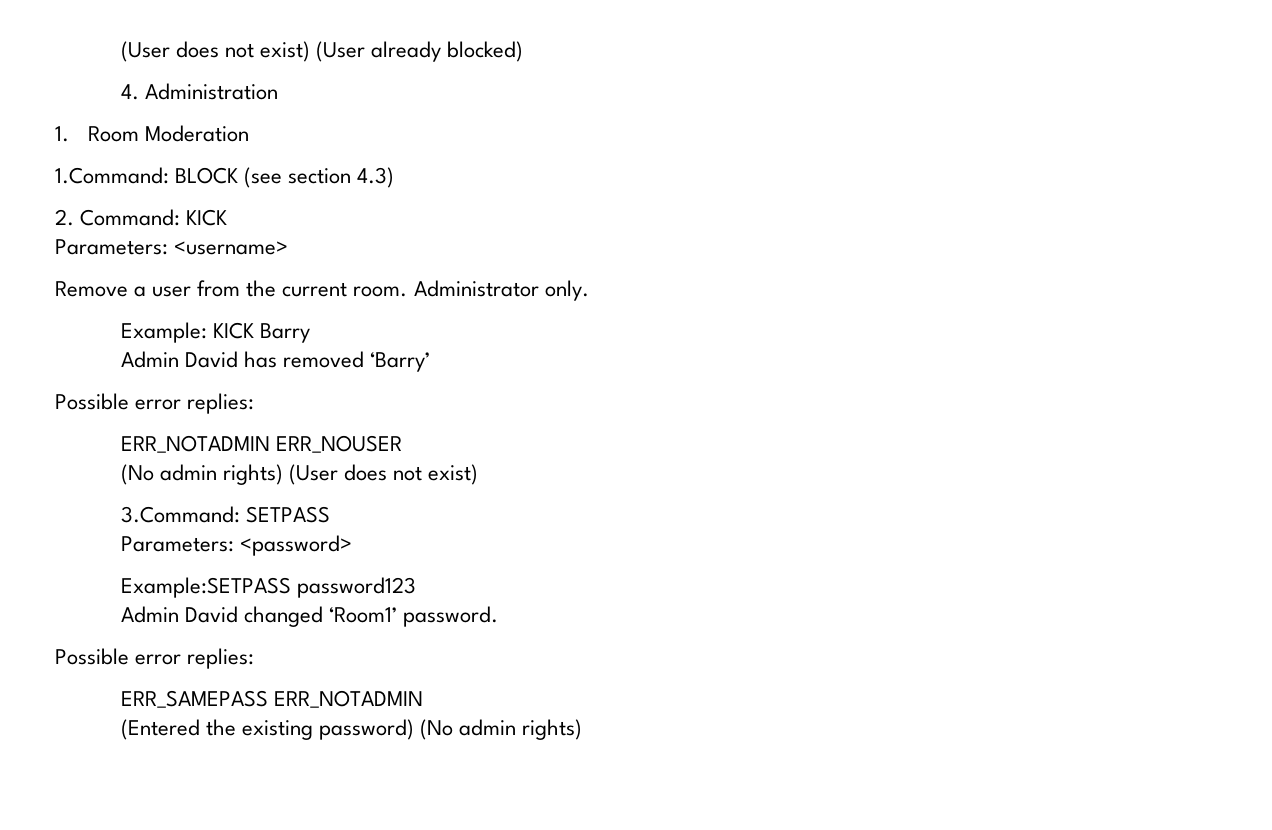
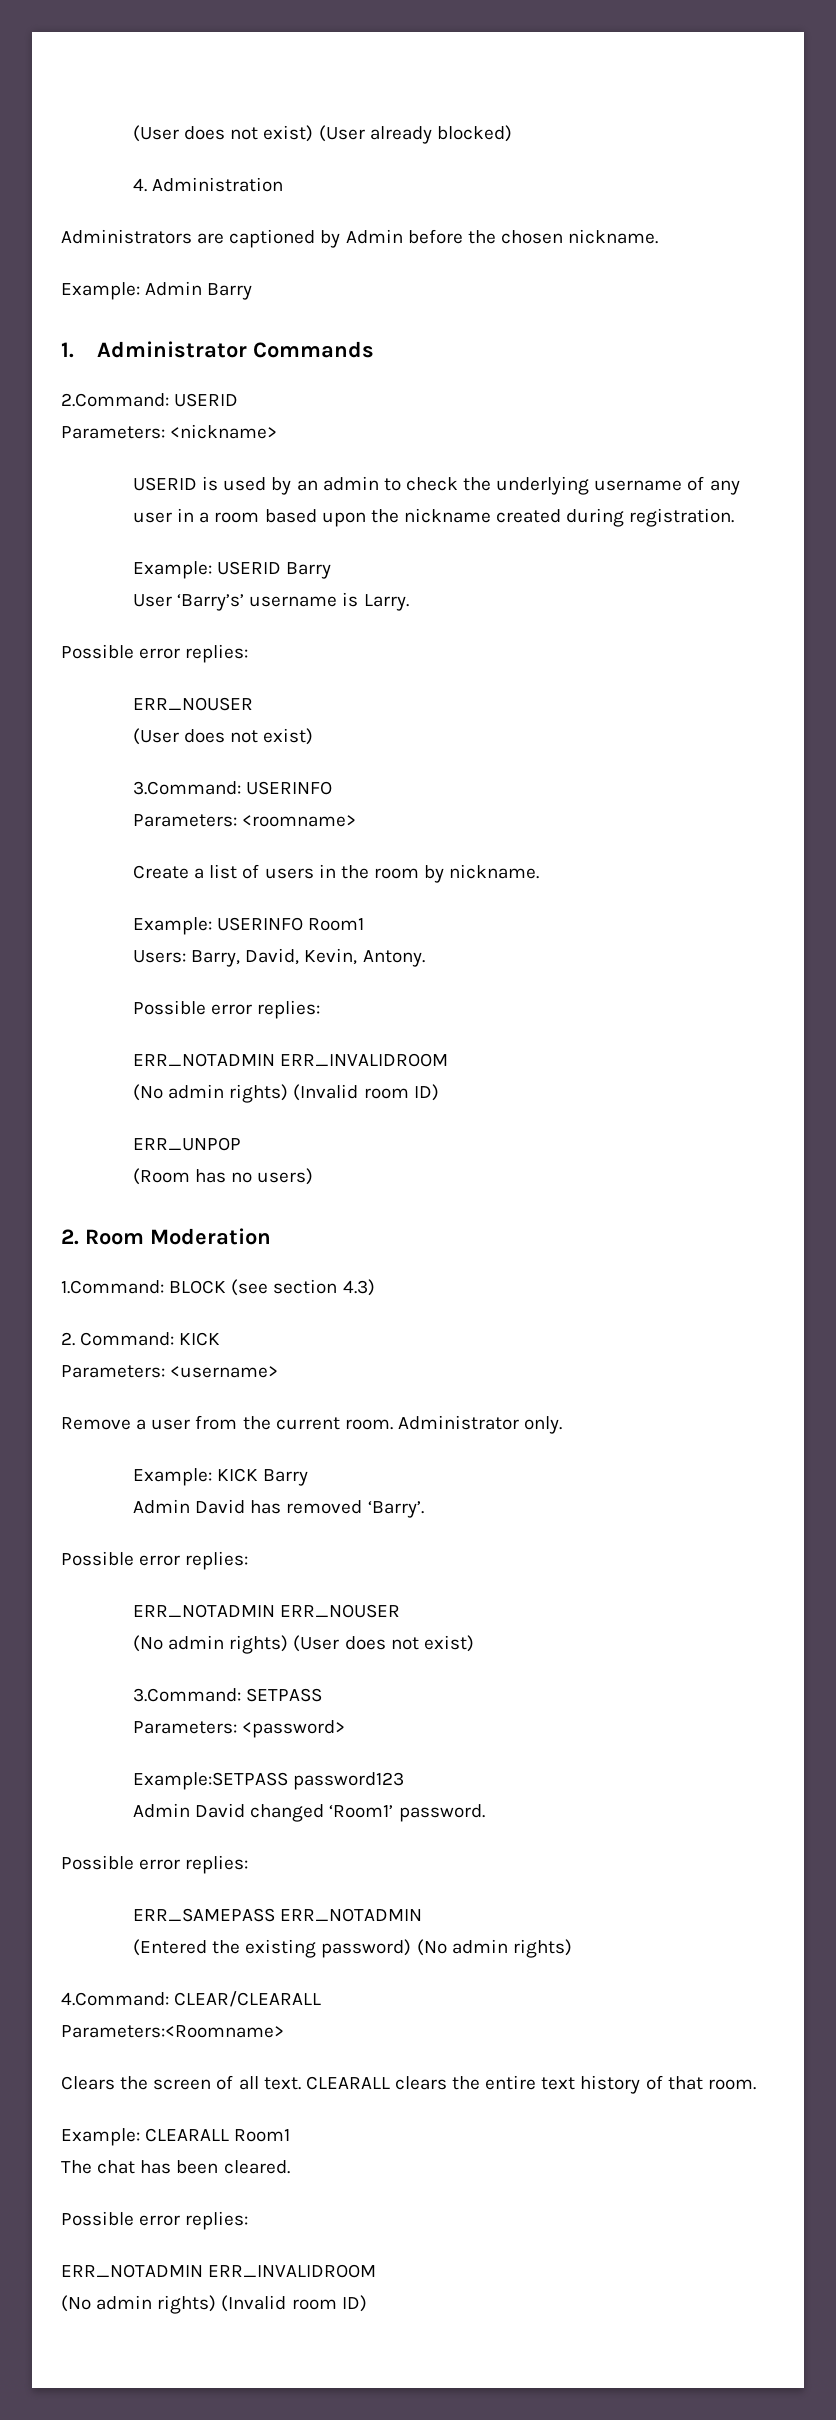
- 1. Room Moderation
+ Administrators are captioned by Admin before the chosen nickname.
+ Example: Admin Barry
+ 1. Administrator Commands
+ 2.Command: USERID
+ Parameters: <nickname>
+ USERID is used by an admin to check the underlying username of any user in a room based upon the nickname created during registration.
+ Example: USERID Barry
+ User ‘Barry’s’ username is Larry.
+ Possible error replies:
+ ERR_NOUSER
+ (User does not exist)
+ 3.Command: USERINFO
+ Parameters: <roomname>
+ Create a list of users in the room by nickname.
+ Example: USERINFO Room1
+ Users: Barry, David, Kevin, Antony.
+ Possible error replies:
+ ERR_NOTADMIN ERR_INVALIDROOM
+ (No admin rights) (Invalid room ID)
+ ERR_UNPOP
+ (Room has no users)
+ 2. Room Moderation
- Admin David has removed ‘Barry’
+ Admin David has removed ‘Barry’.
+ 4.Command: CLEAR/CLEARALL
+ Parameters:<Roomname>
+ Clears the screen of all text. CLEARALL clears the entire text history of that room.
+ Example: CLEARALL Room1
+ The chat has been cleared.
+ Possible error replies:
+ ERR_NOTADMIN ERR_INVALIDROOM
+ (No admin rights) (Invalid room ID)

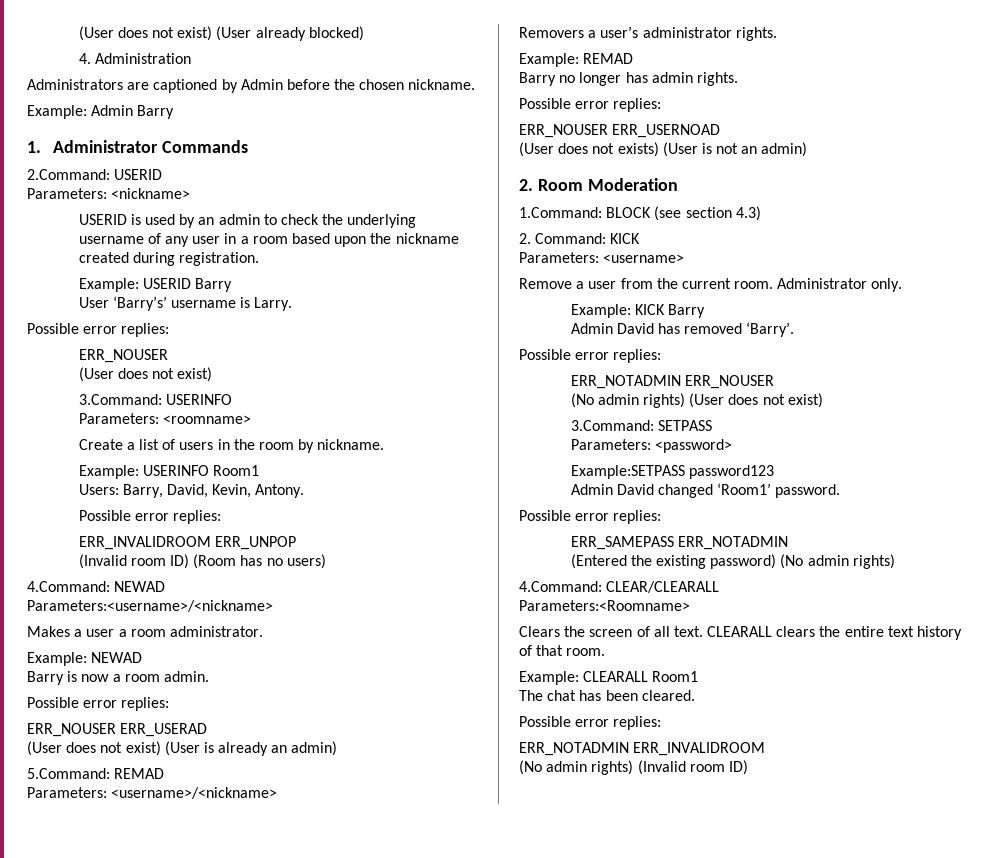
  Users: Barry, David, Kevin, Antony.
  Possible error replies:
- ERR_NOTADMIN ERR_INVALIDROOM
- (No admin rights) (Invalid room ID)
- ERR_UNPOP
- (Room has no users)
+ ERR_INVALIDROOM ERR_UNPOP
+ (Invalid room ID) (Room has no users)
+ 4.Command: NEWAD
+ Parameters:<username>/<nickname>
+ Makes a user a room administrator.
+ Example: NEWAD
+ Barry is now a room admin.
+ Possible error replies:
+ ERR_NOUSER ERR_USERAD
+ (User does not exist) (User is already an admin)
+ 5.Command: REMAD
+ Parameters: <username>/<nickname>
+ Removers a user’s administrator rights.
+ Example: REMAD
+ Barry no longer has admin rights.
+ Possible error replies:
+ ERR_NOUSER ERR_USERNOAD
+ (User does not exists) (User is not an admin)

